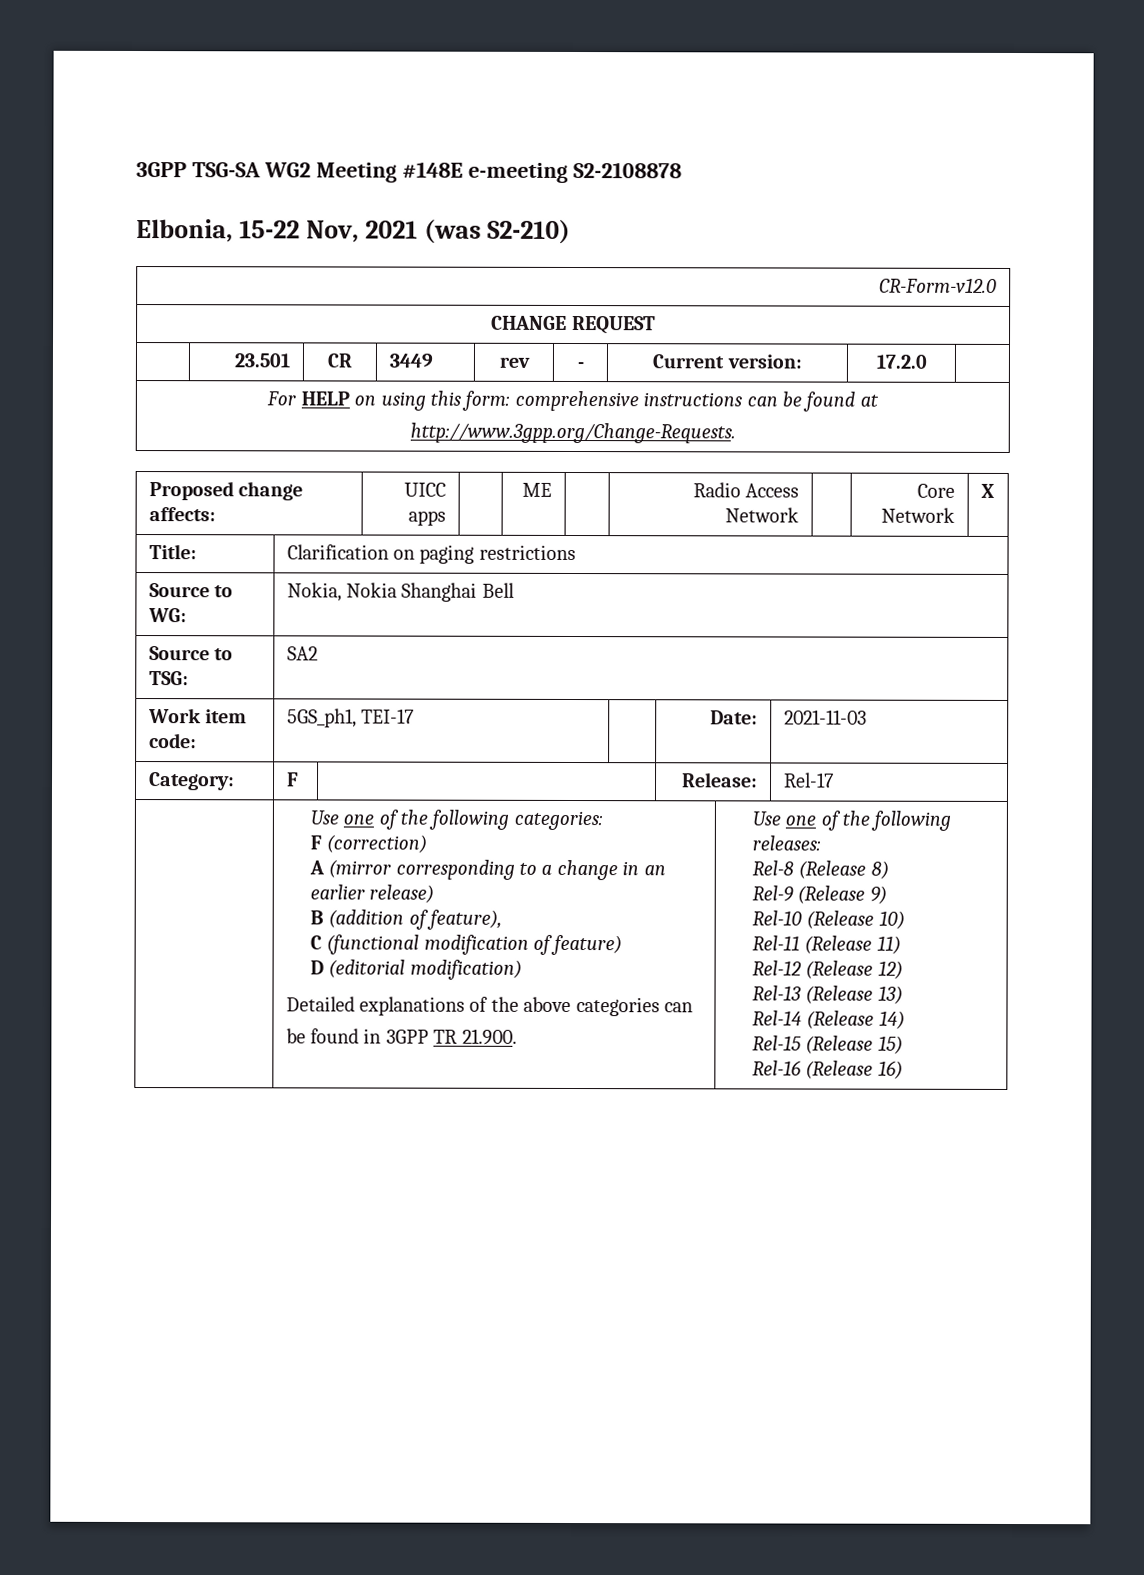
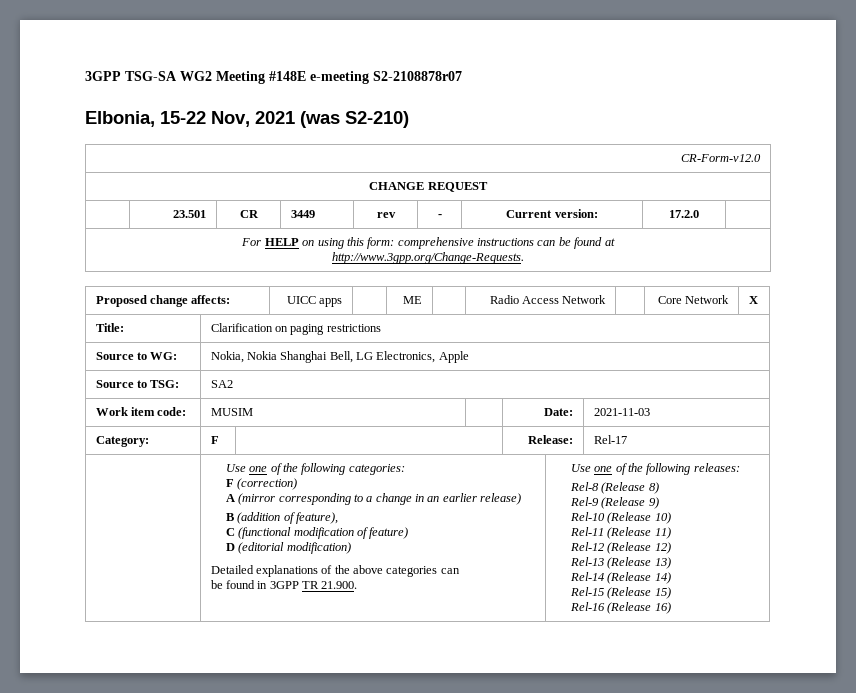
- 3GPP TSG-SA WG2 Meeting #148E e-meeting S2-2108878
+ 3GPP TSG-SA WG2 Meeting #148E e-meeting S2-2108878r07
- Source to WG: | Nokia, Nokia Shanghai Bell
+ Source to WG: | Nokia, Nokia Shanghai Bell, LG Electronics, Apple
- Work item code: | 5GS_ph1, TEI-17 | | Date: | 2021-11-03
+ Work item code: | MUSIM | | Date: | 2021-11-03

